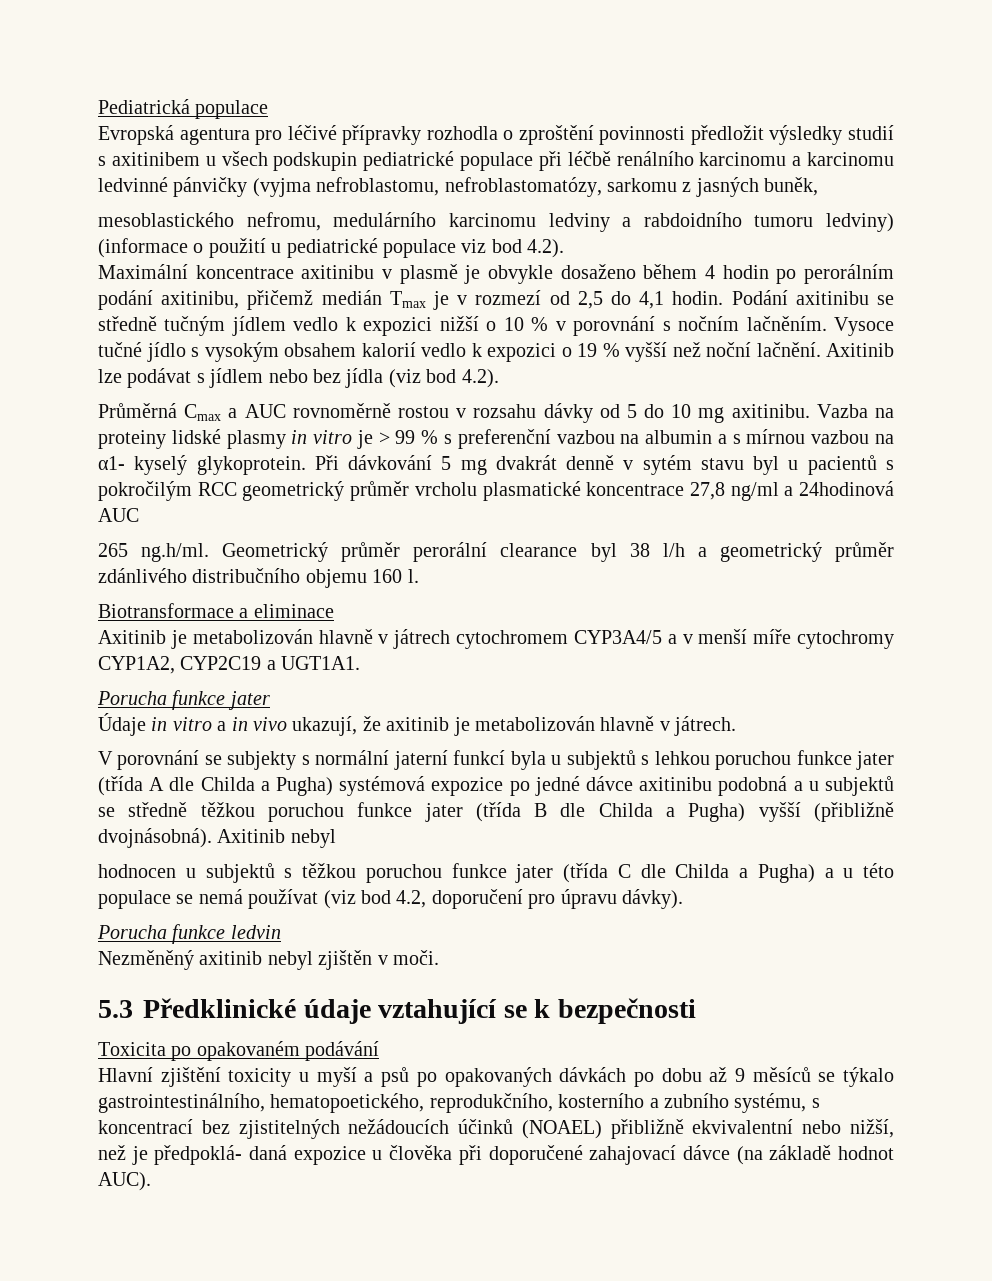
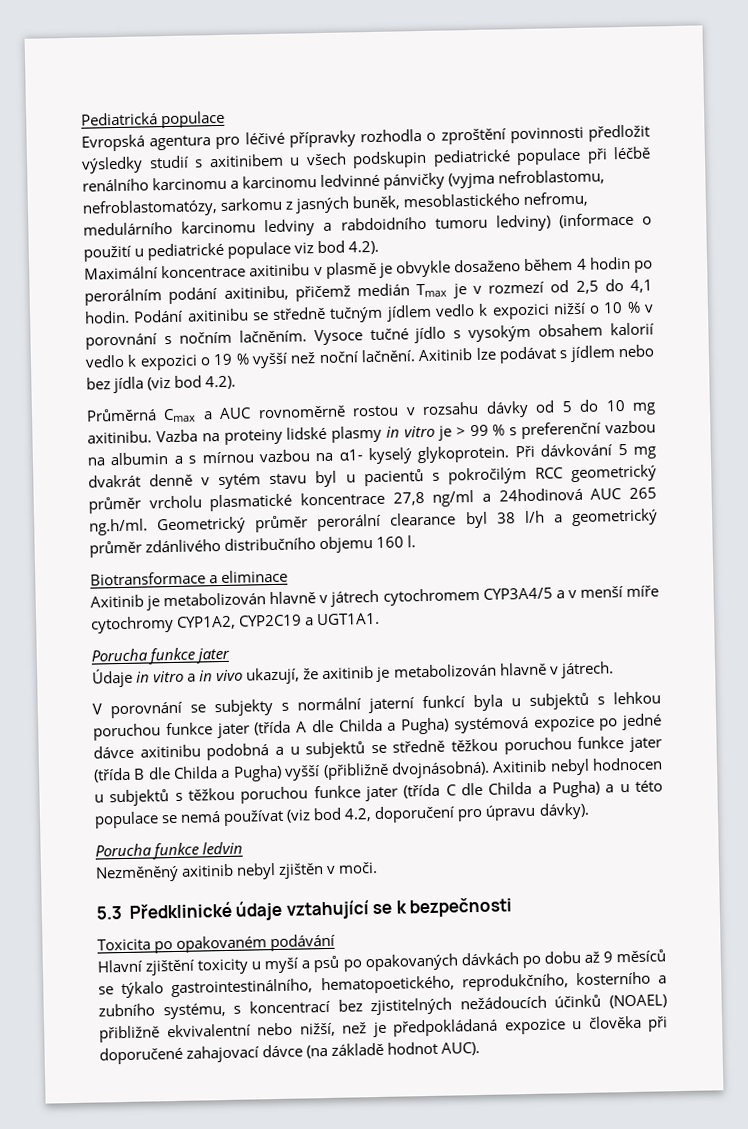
- Evropská agentura pro léčivé přípravky rozhodla o zproštění povinnosti předložit výsledky studií s axitinibem u všech podskupin pediatrické populace při léčbě renálního karcinomu a karcinomu ledvinné pánvičky (vyjma nefroblastomu, nefroblastomatózy, sarkomu z jasných buněk,
- mesoblastického nefromu, medulárního karcinomu ledviny a rabdoidního tumoru ledviny) (informace o použití u pediatrické populace viz bod 4.2).
+ Evropská agentura pro léčivé přípravky rozhodla o zproštění povinnosti předložit výsledky studií s axitinibem u všech podskupin pediatrické populace při léčbě renálního karcinomu a karcinomu ledvinné pánvičky (vyjma nefroblastomu, nefroblastomatózy, sarkomu z jasných buněk, mesoblastického nefromu, medulárního karcinomu ledviny a rabdoidního tumoru ledviny) (informace o použití u pediatrické populace viz bod 4.2).
- Při dávkování 5 mg dvakrát denně v sytém stavu byl u pacientů s pokročilým RCC geometrický průměr vrcholu plasmatické koncentrace 27,8 ng/ml a 24hodinová AUC
- 265 ng.h/ml. Geometrický průměr perorální clearance byl 38 l/h a geometrický průměr zdánlivého distribučního objemu 160 l.
+ Při dávkování 5 mg dvakrát denně v sytém stavu byl u pacientů s pokročilým RCC geometrický průměr vrcholu plasmatické koncentrace 27,8 ng/ml a 24hodinová AUC 265 ng.h/ml. Geometrický průměr perorální clearance byl 38 l/h a geometrický průměr zdánlivého distribučního objemu 160 l.
- Axitinib nebyl
- hodnocen u subjektů s těžkou poruchou funkce jater (třída C dle Childa a Pugha) a u této populace se nemá používat (viz bod 4.2, doporučení pro úpravu dávky).
+ Axitinib nebyl hodnocen u subjektů s těžkou poruchou funkce jater (třída C dle Childa a Pugha) a u této populace se nemá používat (viz bod 4.2, doporučení pro úpravu dávky).
- Hlavní zjištění toxicity u myší a psů po opakovaných dávkách po dobu až 9 měsíců se týkalo gastrointestinálního, hematopoetického, reprodukčního, kosterního a zubního systému, s koncentrací bez zjistitelných nežádoucích účinků (NOAEL) přibližně ekvivalentní nebo nižší, než je předpoklá- daná expozice u člověka při doporučené zahajovací dávce (na základě hodnot AUC).
+ Hlavní zjištění toxicity u myší a psů po opakovaných dávkách po dobu až 9 měsíců se týkalo gastrointestinálního, hematopoetického, reprodukčního, kosterního a zubního systému, s koncentrací bez zjistitelných nežádoucích účinků (NOAEL) přibližně ekvivalentní nebo nižší, než je předpokládaná expozice u člověka při doporučené zahajovací dávce (na základě hodnot AUC).

